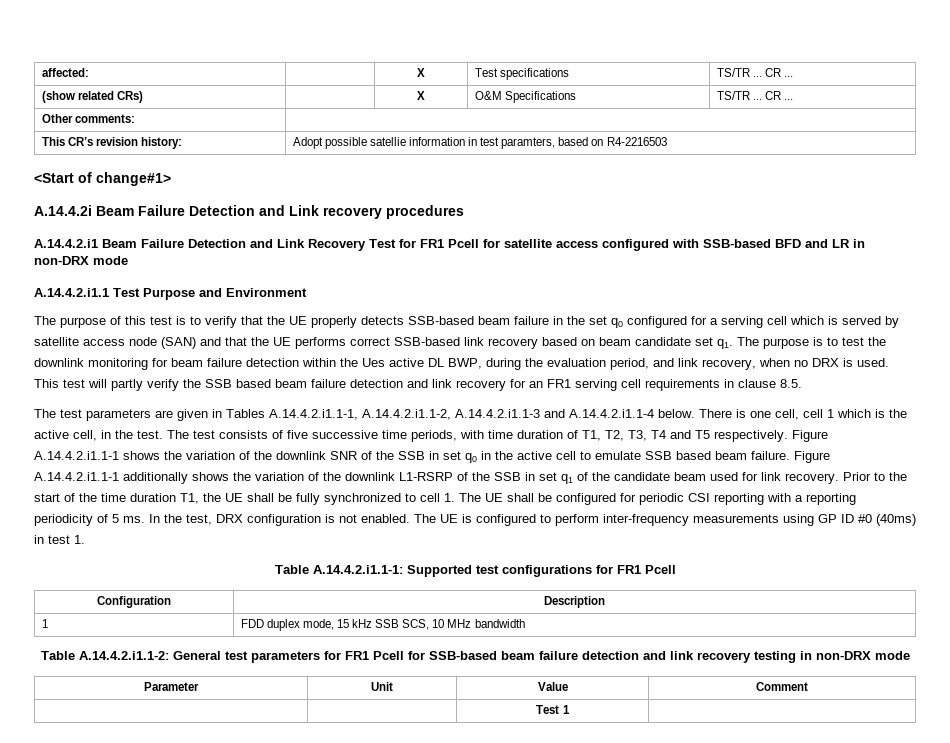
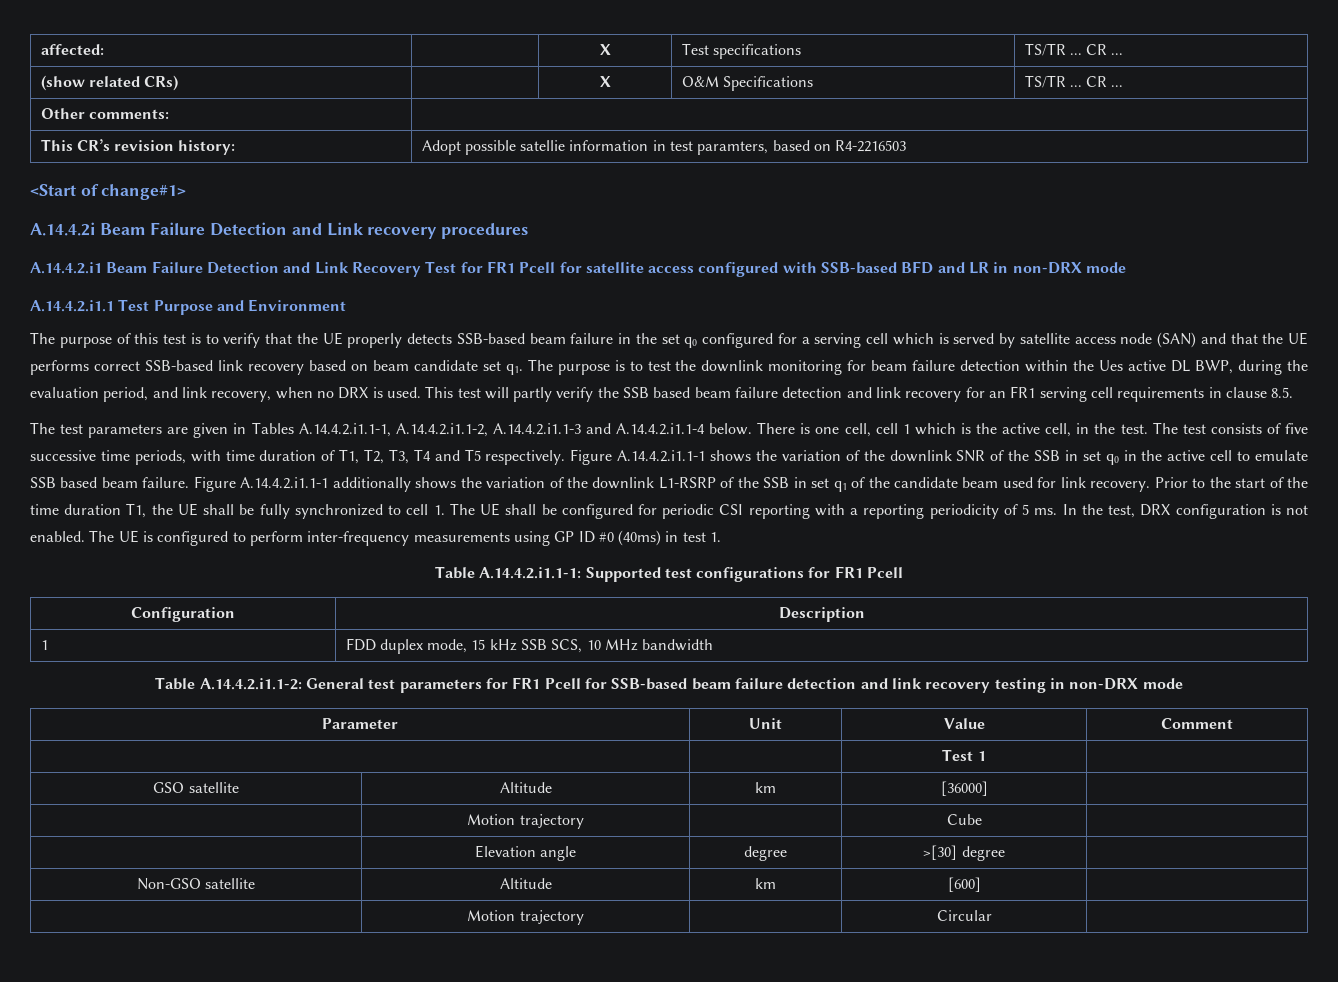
+ GSO satellite | Altitude | km | [36000] |
+ | Motion trajectory | | Cube |
+ | Elevation angle | degree | >[30] degree |
+ Non-GSO satellite | Altitude | km | [600] |
+ | Motion trajectory | | Circular |

